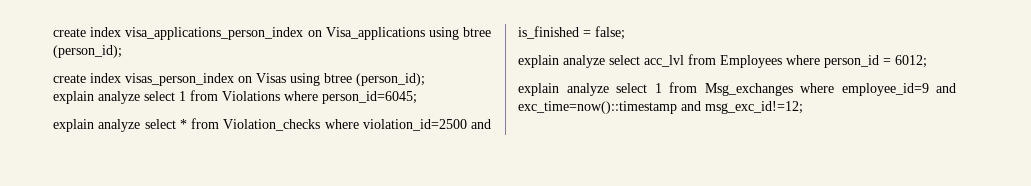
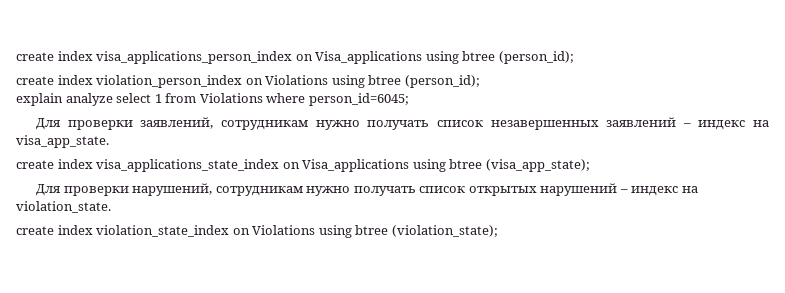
- create index visas_person_index on Visas using btree (person_id);
+ create index violation_person_index on Violations using btree (person_id);
- explain analyze select * from Violation_checks where violation_id=2500 and is_finished = false;
- explain analyze select acc_lvl from Employees where person_id = 6012;
- explain analyze select 1 from Msg_exchanges where employee_id=9 and exc_time=now()::timestamp and msg_exc_id!=12;
+ Для проверки заявлений, сотрудникам нужно получать список незавершенных заявлений – индекс на visa_app_state.
+ create index visa_applications_state_index on Visa_applications using btree (visa_app_state);
+ Для проверки нарушений, сотрудникам нужно получать список открытых нарушений – индекс на violation_state.
+ create index violation_state_index on Violations using btree (violation_state);

